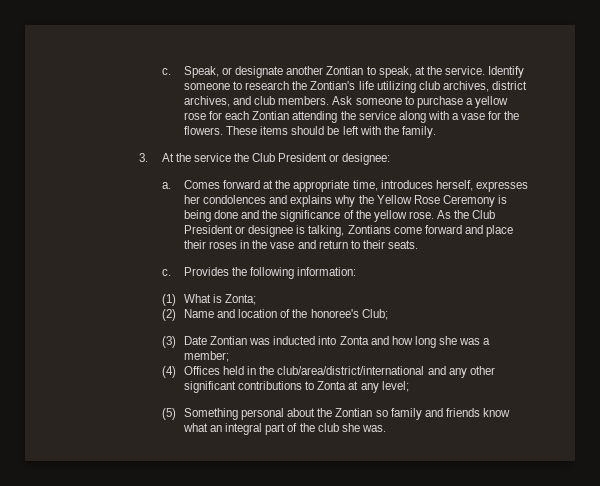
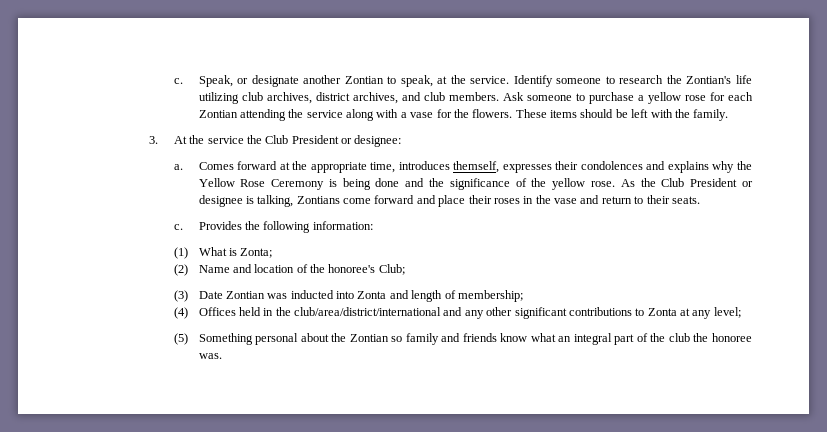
- Comes forward at the appropriate time, introduces herself, expresses her condolences and explains why the Yellow Rose Ceremony is being done and the significance of the yellow rose.
+ Comes forward at the appropriate time, introduces themself, expresses their condolences and explains why the Yellow Rose Ceremony is being done and the significance of the yellow rose.
- (3) Date Zontian was inducted into Zonta and how long she was a member;
+ (3) Date Zontian was inducted into Zonta and length of membership;
- (5) Something personal about the Zontian so family and friends know what an integral part of the club she was.
+ (5) Something personal about the Zontian so family and friends know what an integral part of the club the honoree was.

